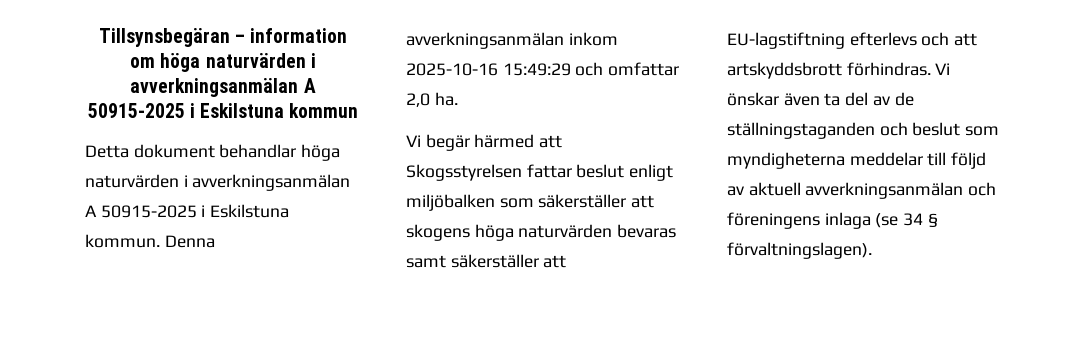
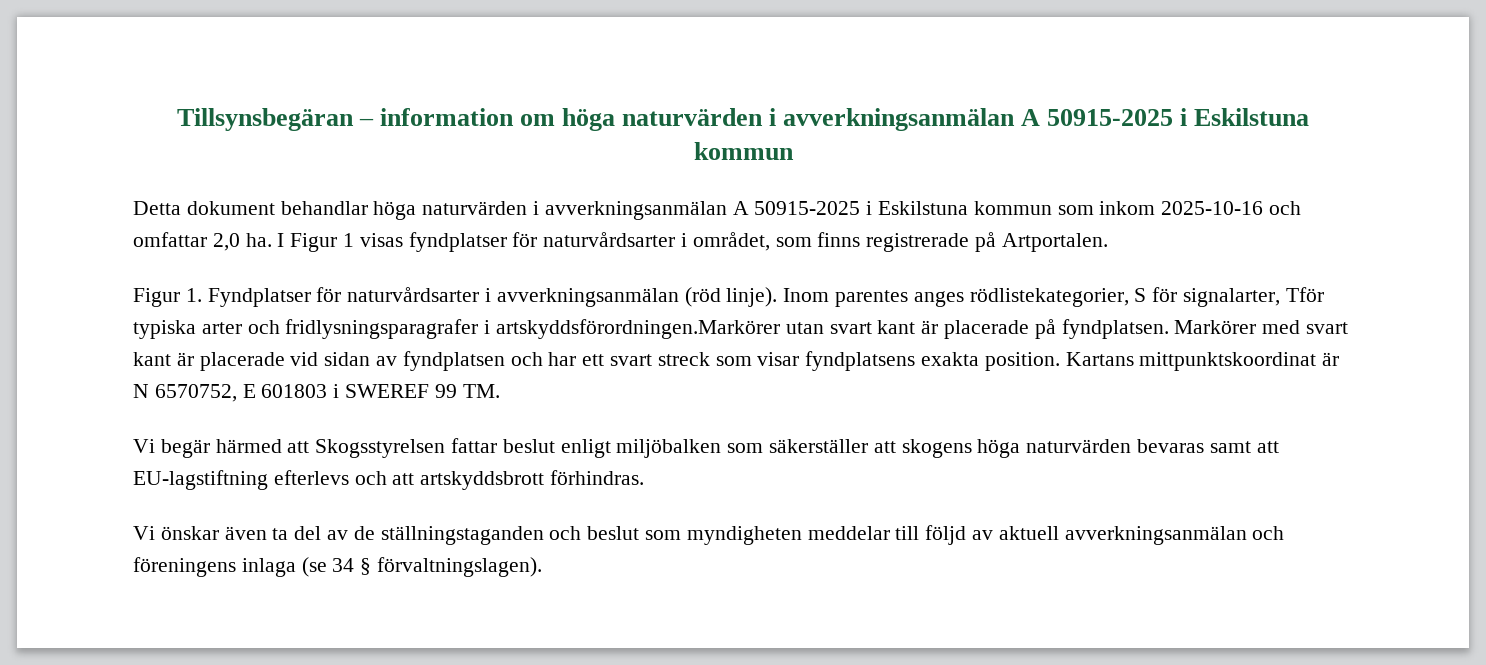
- Detta dokument behandlar höga naturvärden i avverkningsanmälan A 50915-2025 i Eskilstuna kommun. Denna avverkningsanmälan inkom 2025-10-16 15:49:29 och omfattar 2,0 ha.
+ Detta dokument behandlar höga naturvärden i avverkningsanmälan A 50915-2025 i Eskilstuna kommun som inkom 2025-10-16 och omfattar 2,0 ha. I Figur 1 visas fyndplatser för naturvårdsarter i området, som finns registrerade på Artportalen.
+ Figur 1. Fyndplatser för naturvårdsarter i avverkningsanmälan (röd linje). Inom parentes anges rödlistekategorier, S för signalarter, Tför typiska arter och fridlysningsparagrafer i artskyddsförordningen.Markörer utan svart kant är placerade på fyndplatsen. Markörer med svart kant är placerade vid sidan av fyndplatsen och har ett svart streck som visar fyndplatsens exakta position. Kartans mittpunktskoordinat är N 6570752, E 601803 i SWEREF 99 TM.
- Vi begär härmed att Skogsstyrelsen fattar beslut enligt miljöbalken som säkerställer att skogens höga naturvärden bevaras samt säkerställer att EU-lagstiftning efterlevs och att artskyddsbrott förhindras. Vi önskar även ta del av de ställningstaganden och beslut som myndigheterna meddelar till följd av aktuell avverkningsanmälan och föreningens inlaga (se 34 § förvaltningslagen).
+ Vi begär härmed att Skogsstyrelsen fattar beslut enligt miljöbalken som säkerställer att skogens höga naturvärden bevaras samt att EU-lagstiftning efterlevs och att artskyddsbrott förhindras.
+ Vi önskar även ta del av de ställningstaganden och beslut som myndigheten meddelar till följd av aktuell avverkningsanmälan och föreningens inlaga (se 34 § förvaltningslagen).

